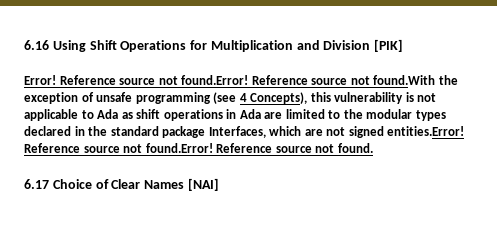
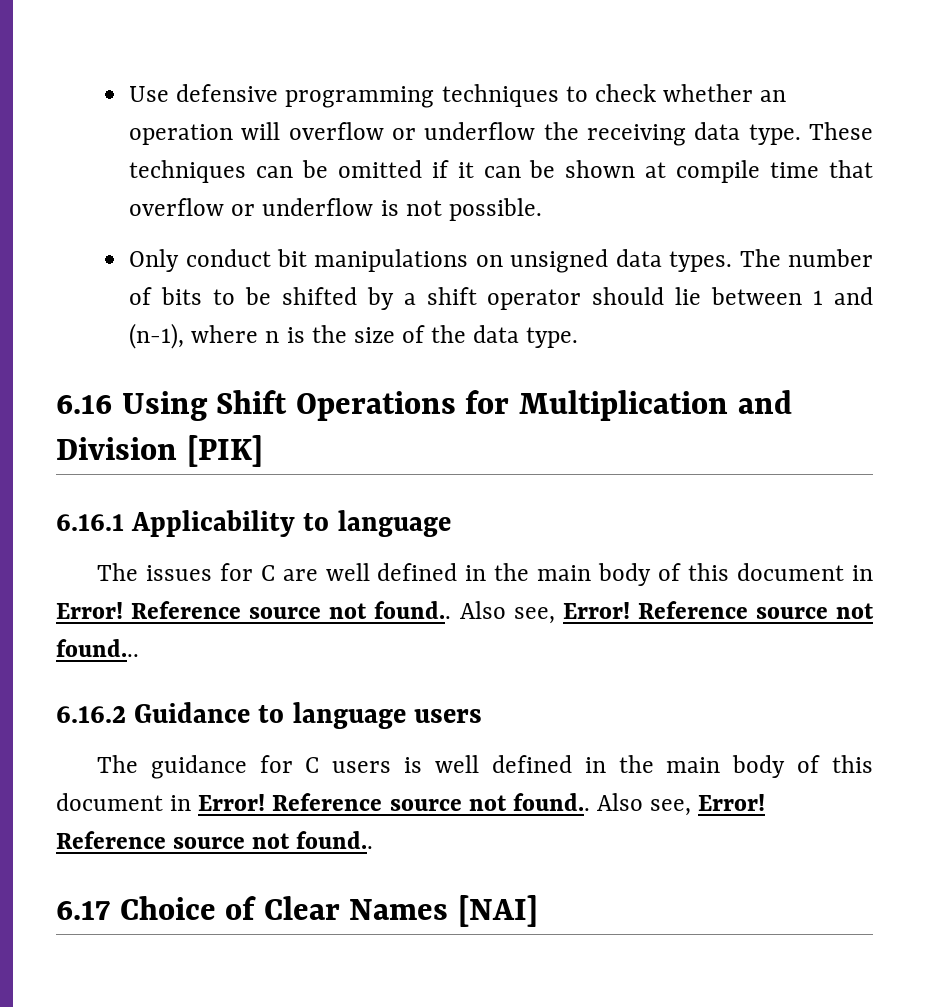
+ Use defensive programming techniques to check whether an operation will overflow or underflow the receiving data type. These techniques can be omitted if it can be shown at compile time that overflow or underflow is not possible.
+ Only conduct bit manipulations on unsigned data types. The number of bits to be shifted by a shift operator should lie between 1 and (n-1), where n is the size of the data type.
- Error! Reference source not found.Error! Reference source not found.With the exception of unsafe programming (see 4 Concepts), this vulnerability is not applicable to Ada as shift operations in Ada are limited to the modular types declared in the standard package Interfaces, which are not signed entities.Error! Reference source not found.Error! Reference source not found.
+ 6.16.1 Applicability to language
+ The issues for C are well defined in the main body of this document in Error! Reference source not found.. Also see, Error! Reference source not found...
+ 6.16.2 Guidance to language users
+ The guidance for C users is well defined in the main body of this document in Error! Reference source not found.. Also see, Error! Reference source not found..

